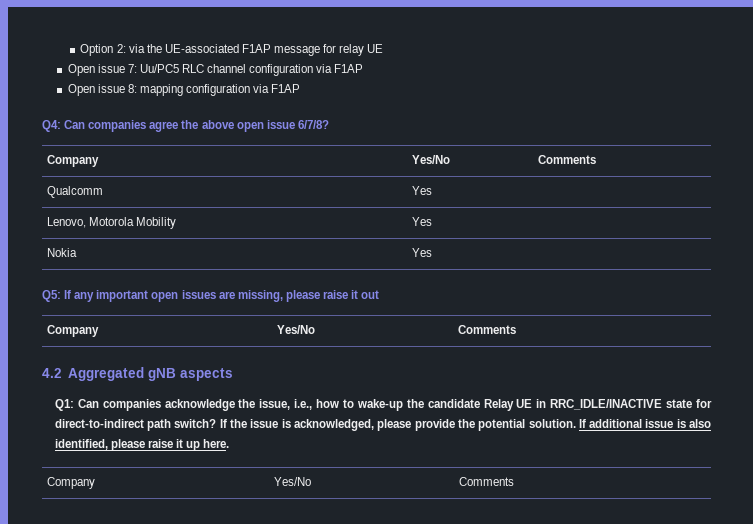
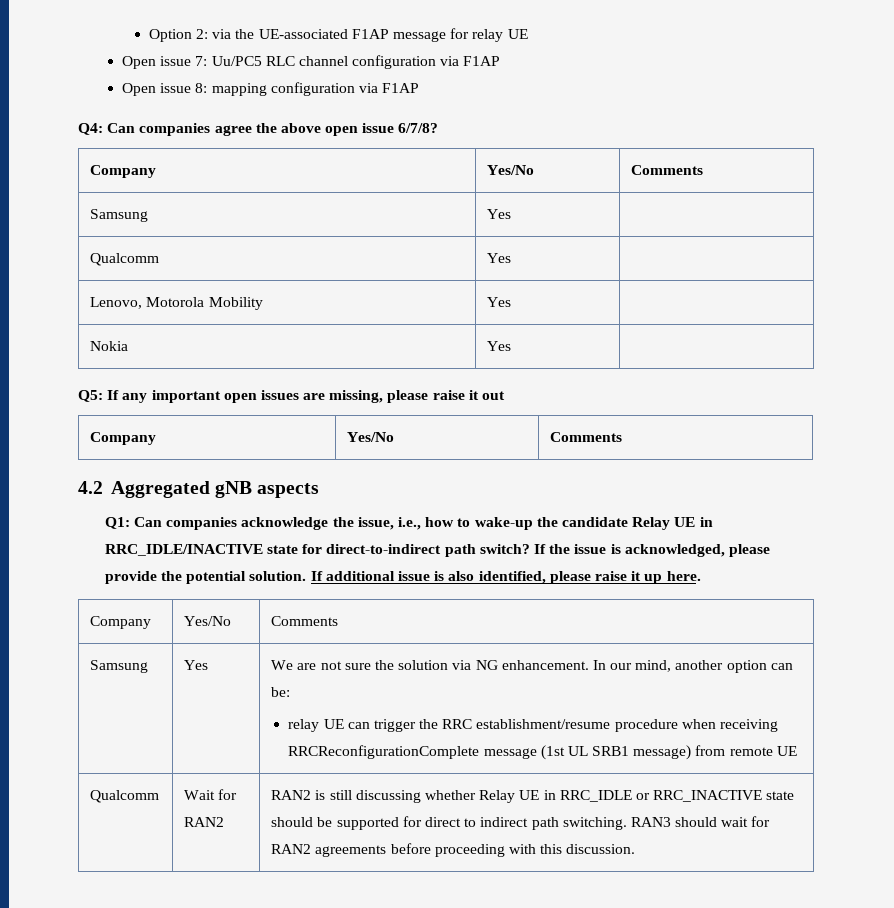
  Q4: Can companies agree the above open issue 6/7/8?
  Company | Yes/No | Comments
+ Samsung | Yes |
+ Samsung | Yes | We are not sure the solution via NG enhancement. In our mind, another option can be:
+ relay UE can trigger the RRC establishment/resume procedure when receiving RRCReconfigurationComplete message (1st UL SRB1 message) from remote UE
+ Qualcomm | Wait for RAN2 | RAN2 is still discussing whether Relay UE in RRC_IDLE or RRC_INACTIVE state should be supported for direct to indirect path switching. RAN3 should wait for RAN2 agreements before proceeding with this discussion.

